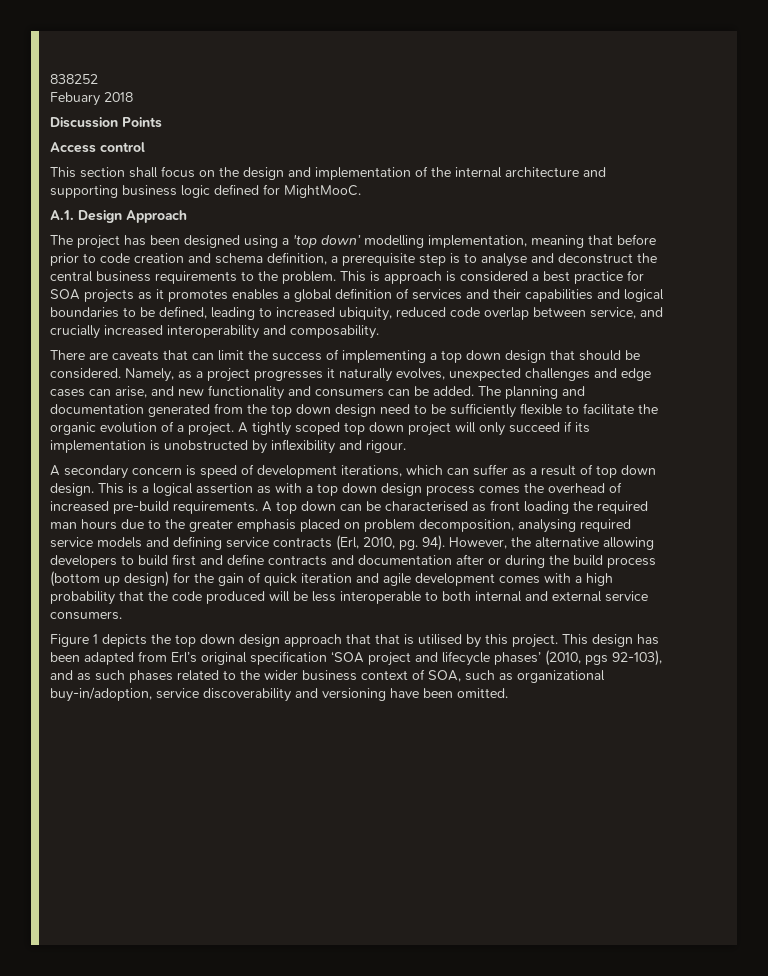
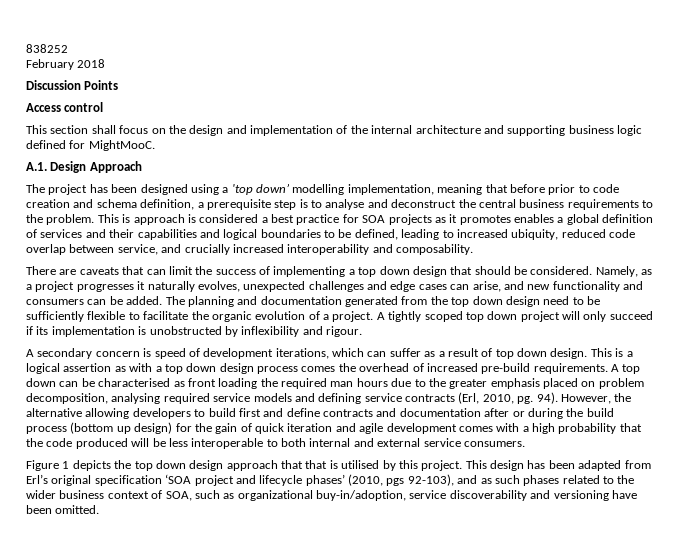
- Febuary 2018
+ February 2018

